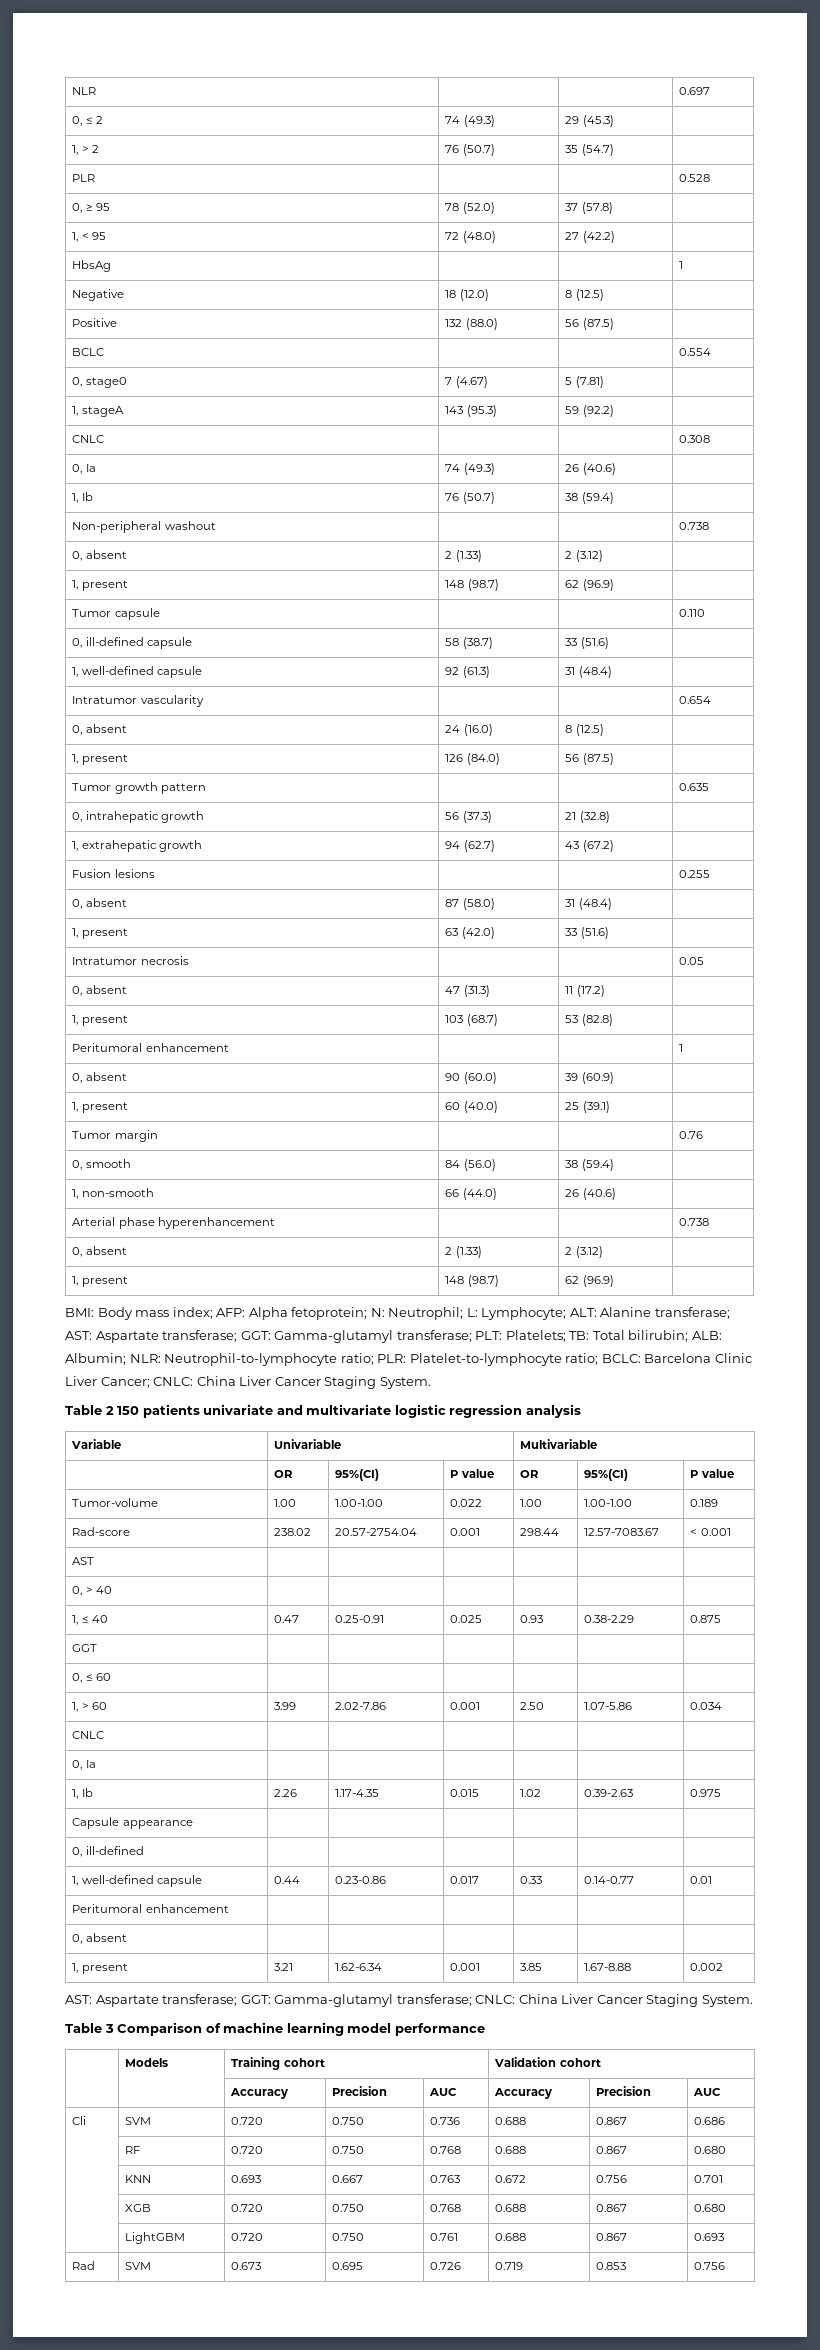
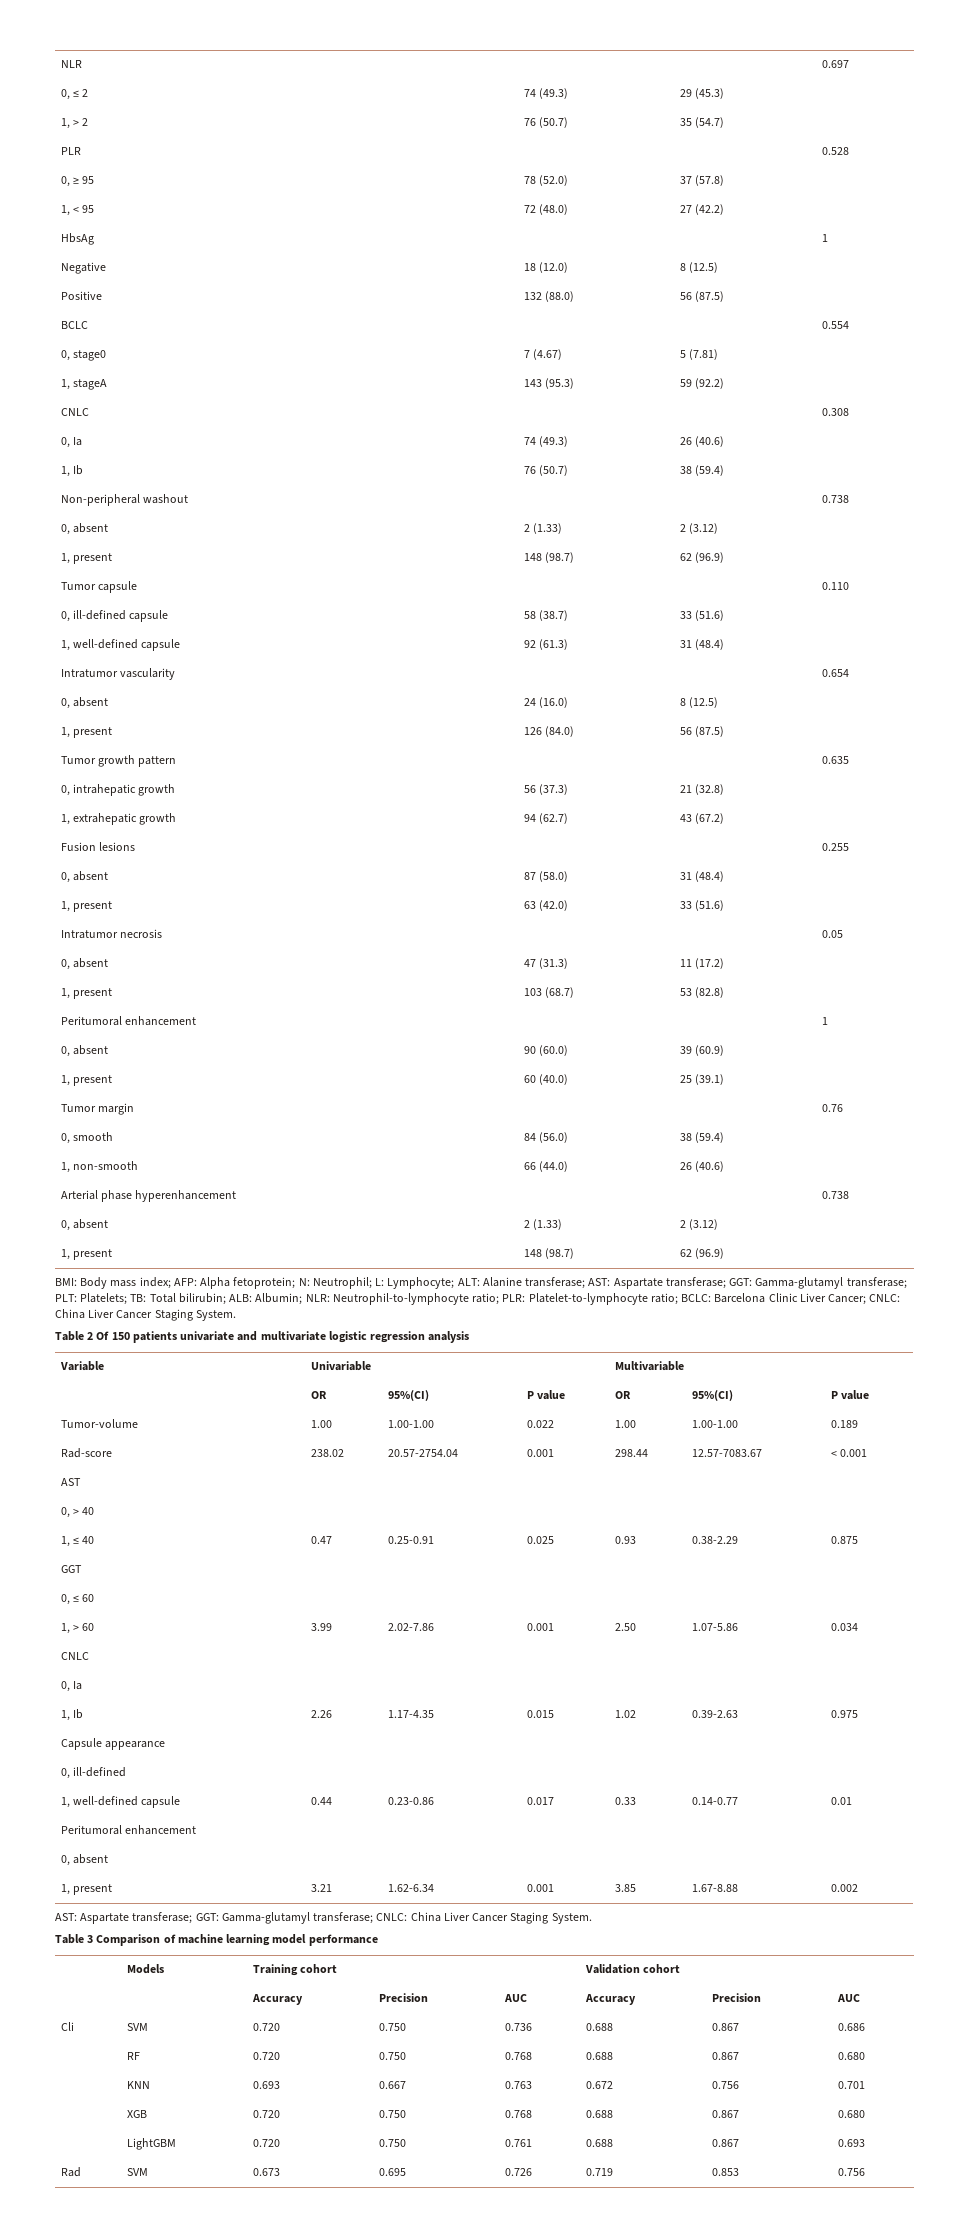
- Table 2 150 patients univariate and multivariate logistic regression analysis
+ Table 2 Of 150 patients univariate and multivariate logistic regression analysis

